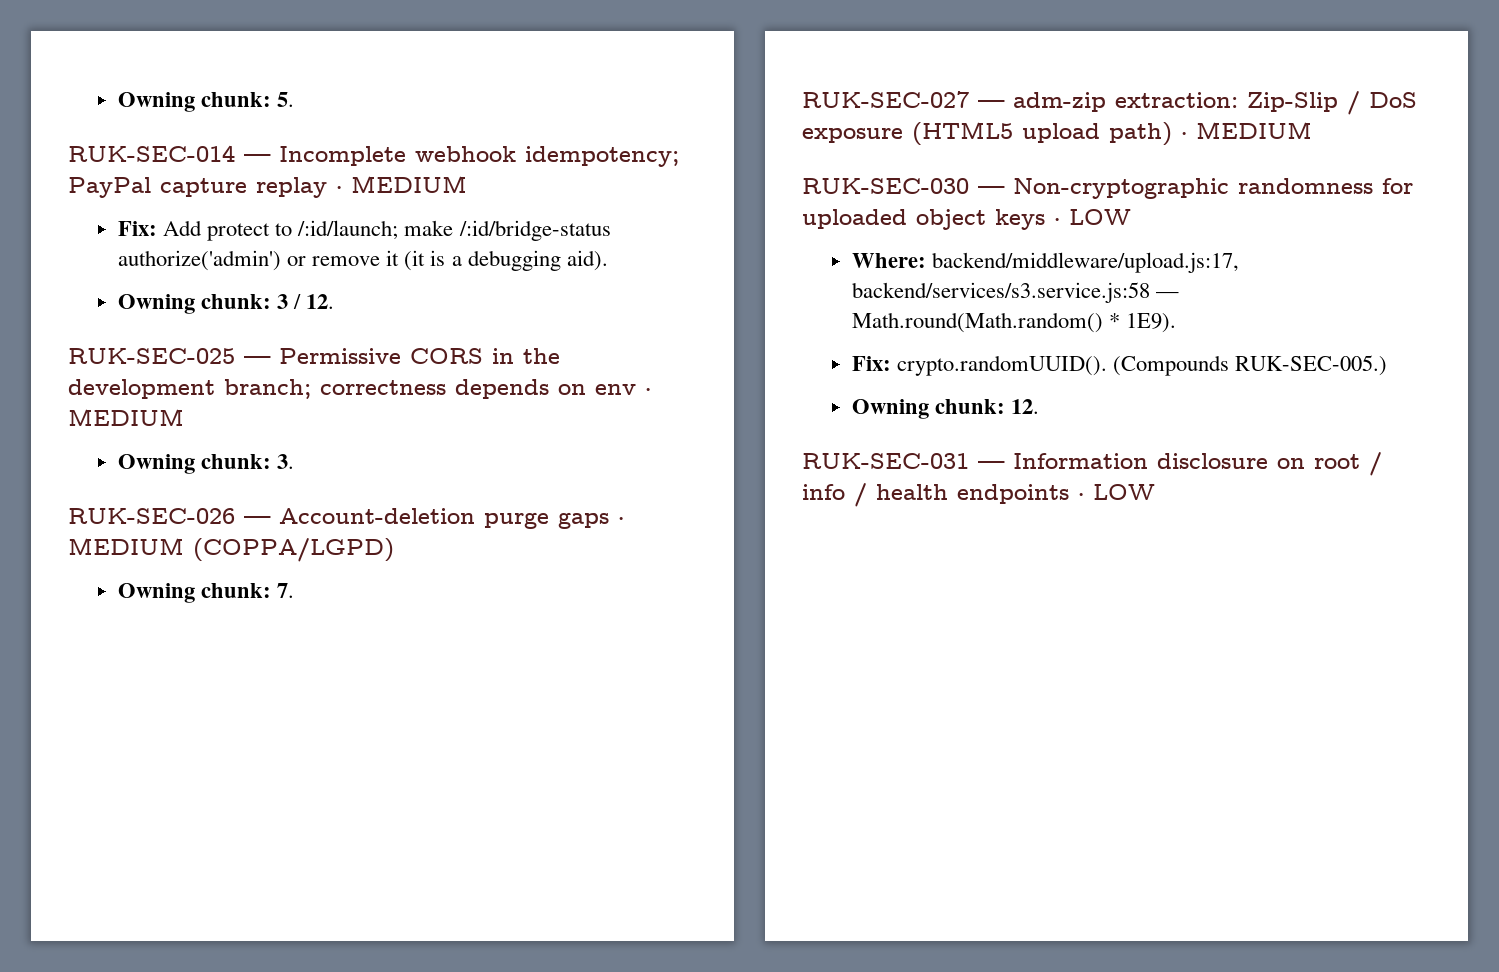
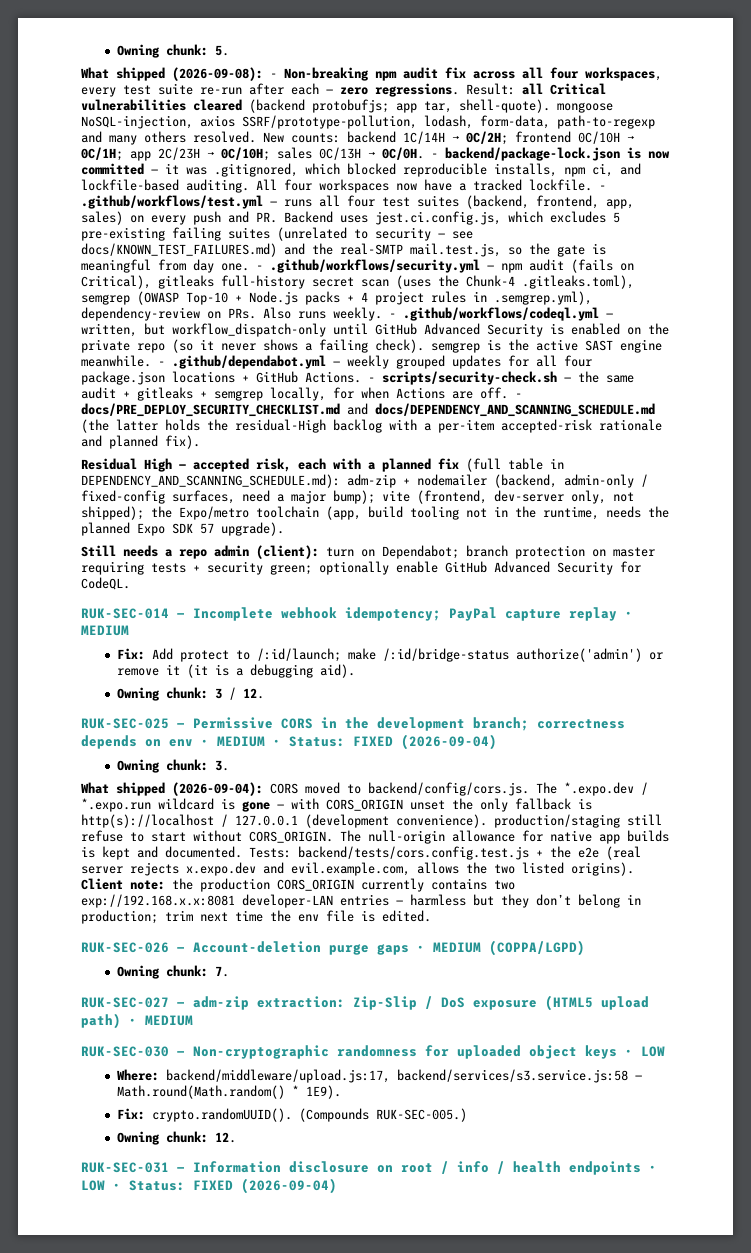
+ What shipped (2026-09-08): - Non-breaking npm audit fix across all four workspaces, every test suite re-run after each — zero regressions. Result: all Critical vulnerabilities cleared (backend protobufjs; app tar, shell-quote). mongoose NoSQL-injection, axios SSRF/prototype-pollution, lodash, form-data, path-to-regexp and many others resolved. New counts: backend 1C/14H → 0C/2H; frontend 0C/10H → 0C/1H; app 2C/23H → 0C/10H; sales 0C/13H → 0C/0H. - backend/package-lock.json is now committed — it was .gitignored, which blocked reproducible installs, npm ci, and lockfile-based auditing. All four workspaces now have a tracked lockfile. - .github/workflows/test.yml — runs all four test suites (backend, frontend, app, sales) on every push and PR. Backend uses jest.ci.config.js, which excludes 5 pre-existing failing suites (unrelated to security — see docs/KNOWN_TEST_FAILURES.md) and the real-SMTP mail.test.js, so the gate is meaningful from day one. - .github/workflows/security.yml — npm audit (fails on Critical), gitleaks full-history secret scan (uses the Chunk-4 .gitleaks.toml), semgrep (OWASP Top-10 + Node.js packs + 4 project rules in .semgrep.yml), dependency-review on PRs. Also runs weekly. - .github/workflows/codeql.yml — written, but workflow_dispatch-only until GitHub Advanced Security is enabled on the private repo (so it never shows a failing check). semgrep is the active SAST engine meanwhile. - .github/dependabot.yml — weekly grouped updates for all four package.json locations + GitHub Actions. - scripts/security-check.sh — the same audit + gitleaks + semgrep locally, for when Actions are off. - docs/PRE_DEPLOY_SECURITY_CHECKLIST.md and docs/DEPENDENCY_AND_SCANNING_SCHEDULE.md (the latter holds the residual-High backlog with a per-item accepted-risk rationale and planned fix).
+ Residual High — accepted risk, each with a planned fix (full table in DEPENDENCY_AND_SCANNING_SCHEDULE.md): adm-zip + nodemailer (backend, admin-only / fixed-config surfaces, need a major bump); vite (frontend, dev-server only, not shipped); the Expo/metro toolchain (app, build tooling not in the runtime, needs the planned Expo SDK 57 upgrade).
+ Still needs a repo admin (client): turn on Dependabot; branch protection on master requiring tests + security green; optionally enable GitHub Advanced Security for CodeQL.
- RUK-SEC-025 — Permissive CORS in the development branch; correctness depends on env · MEDIUM
+ RUK-SEC-025 — Permissive CORS in the development branch; correctness depends on env · MEDIUM · Status: FIXED (2026-09-04)
+ What shipped (2026-09-04): CORS moved to backend/config/cors.js. The *.expo.dev / *.expo.run wildcard is gone — with CORS_ORIGIN unset the only fallback is http(s)://localhost / 127.0.0.1 (development convenience). production/staging still refuse to start without CORS_ORIGIN. The null-origin allowance for native app builds is kept and documented. Tests: backend/tests/cors.config.test.js + the e2e (real server rejects x.expo.dev and evil.example.com, allows the two listed origins). Client note: the production CORS_ORIGIN currently contains two exp://192.168.x.x:8081 developer-LAN entries — harmless but they don’t belong in production; trim next time the env file is edited.
- RUK-SEC-031 — Information disclosure on root / info / health endpoints · LOW
+ RUK-SEC-031 — Information disclosure on root / info / health endpoints · LOW · Status: FIXED (2026-09-04)

